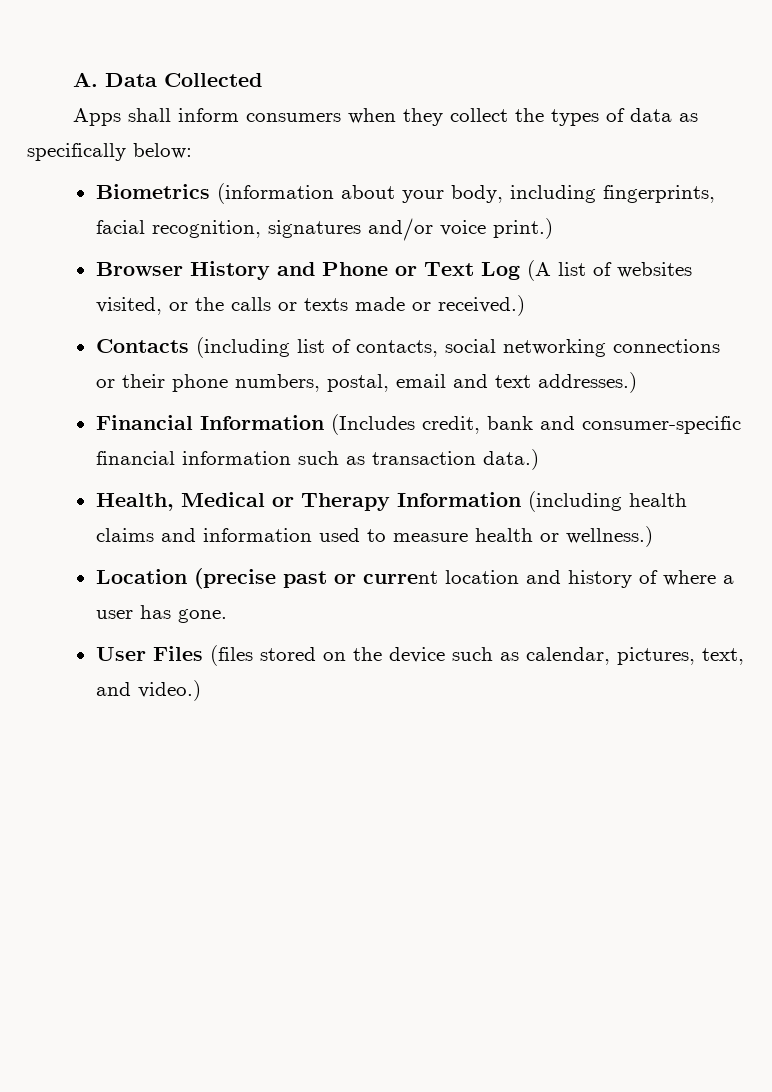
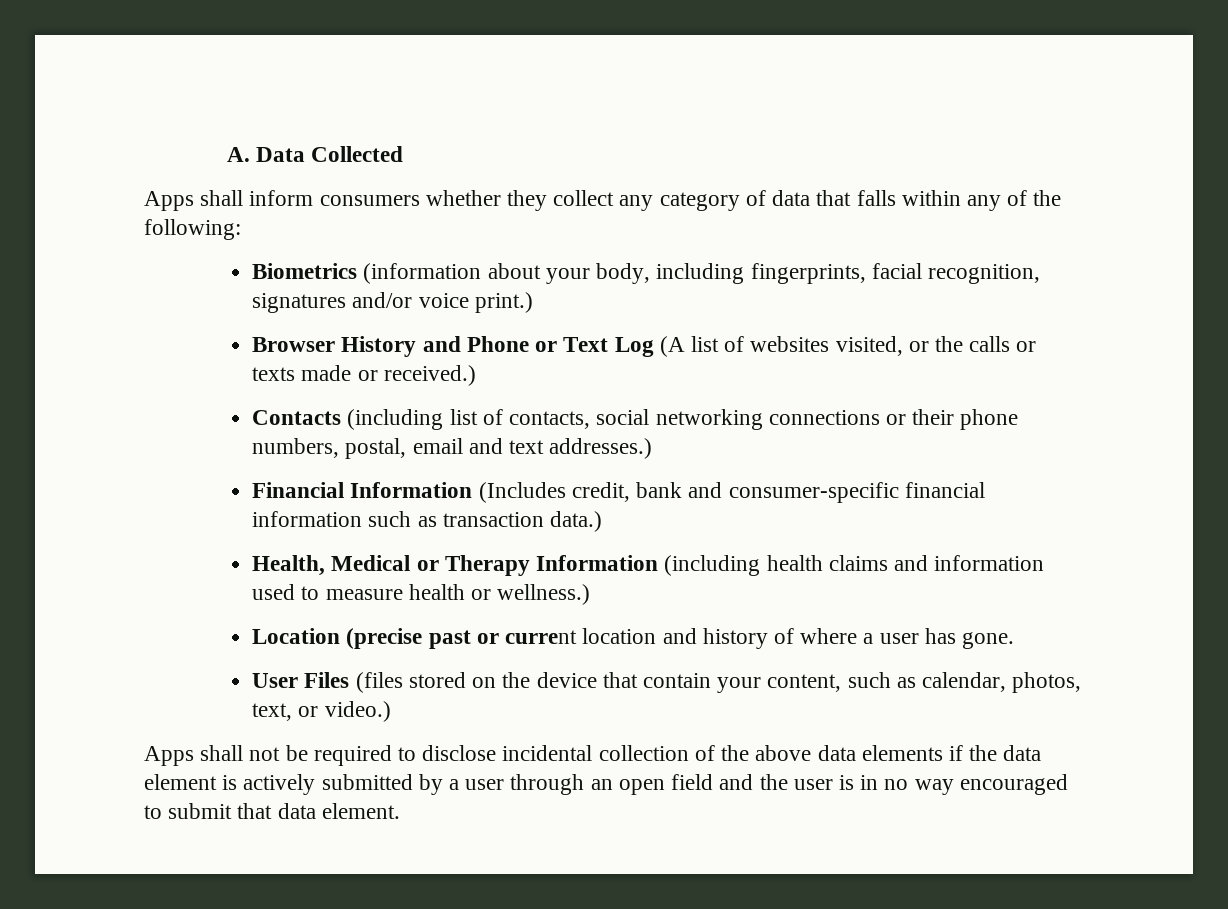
- Apps shall inform consumers when they collect the types of data as specifically below:
+ Apps shall inform consumers whether they collect any category of data that falls within any of the following:
- User Files (files stored on the device such as calendar, pictures, text, and video.)
+ User Files (files stored on the device that contain your content, such as calendar, photos, text, or video.)
+ Apps shall not be required to disclose incidental collection of the above data elements if the data element is actively submitted by a user through an open field and the user is in no way encouraged to submit that data element.

